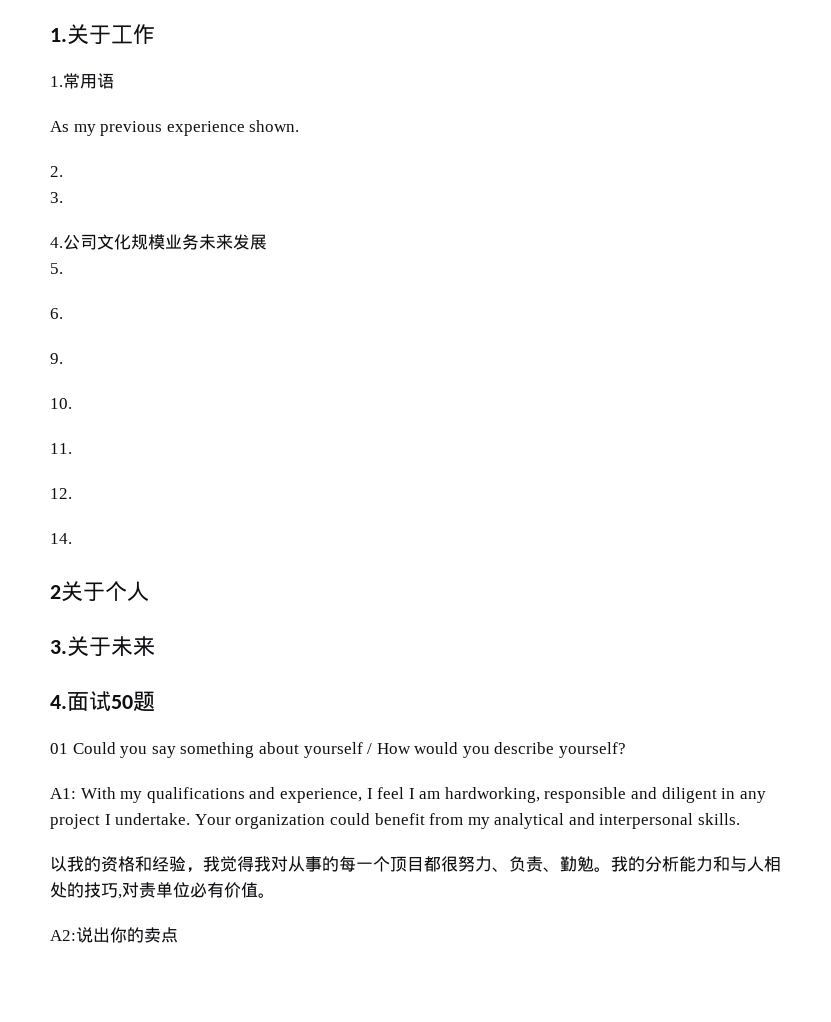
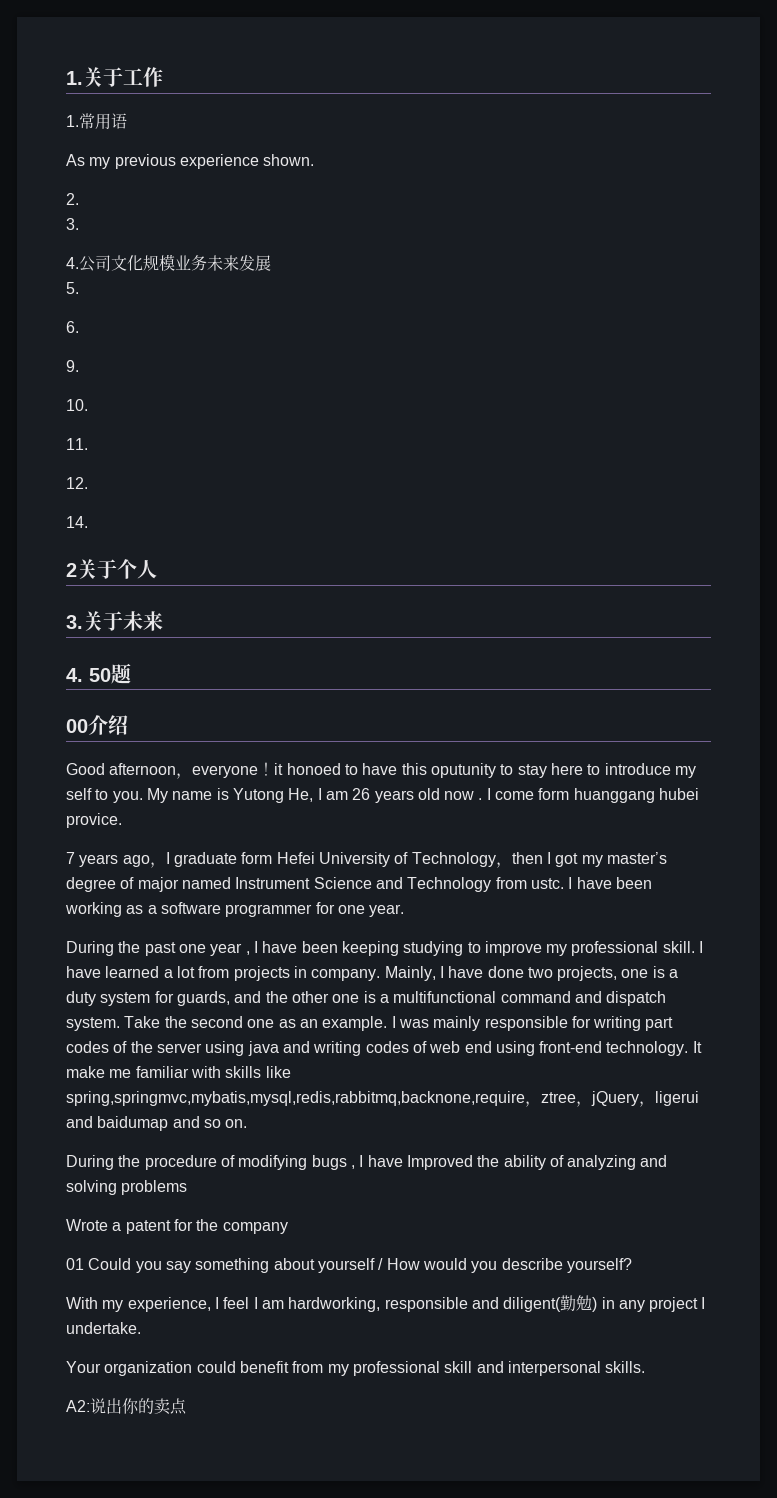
- 4.面试50题
+ 4. 50题
+ 00介绍
+ Good afternoon，everyone！it honoed to have this oputunity to stay here to introduce my self to you. My name is Yutong He, I am 26 years old now . I come form huanggang hubei provice.
+ 7 years ago，I graduate form Hefei University of Technology，then I got my master’s degree of major named Instrument Science and Technology from ustc. I have been working as a software programmer for one year.
+ During the past one year , I have been keeping studying to improve my professional skill. I have learned a lot from projects in company. Mainly, I have done two projects, one is a duty system for guards, and the other one is a multifunctional command and dispatch system. Take the second one as an example. I was mainly responsible for writing part codes of the server using java and writing codes of web end using front-end technology. It make me familiar with skills like spring,springmvc,mybatis,mysql,redis,rabbitmq,backnone,require，ztree，jQuery，ligerui and baidumap and so on.
+ During the procedure of modifying bugs , I have Improved the ability of analyzing and solving problems
+ Wrote a patent for the company
- A1: With my qualifications and experience, I feel I am hardworking, responsible and diligent in any project I undertake. Your organization could benefit from my analytical and interpersonal skills.
+ With my experience, I feel I am hardworking, responsible and diligent(勤勉) in any project I undertake.
+ Your organization could benefit from my professional skill and interpersonal skills.
- 以我的资格和经验，我觉得我对从事的每一个顶目都很努力、负责、勤勉。我的分析能力和与人相处的技巧,对责单位必有价值。

